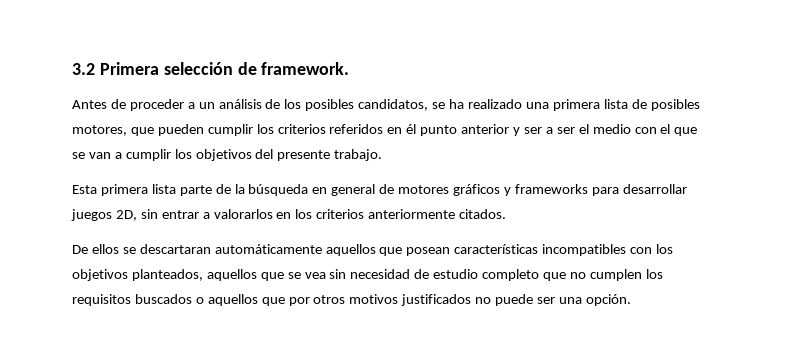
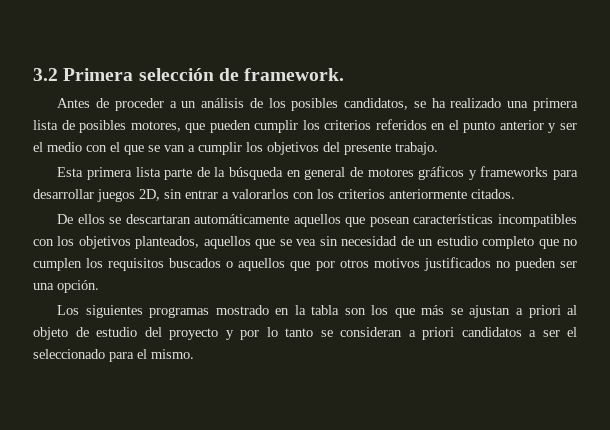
- Antes de proceder a un análisis de los posibles candidatos, se ha realizado una primera lista de posibles motores, que pueden cumplir los criterios referidos en él punto anterior y ser a ser el medio con el que se van a cumplir los objetivos del presente trabajo.
+ Antes de proceder a un análisis de los posibles candidatos, se ha realizado una primera lista de posibles motores, que pueden cumplir los criterios referidos en el punto anterior y ser el medio con el que se van a cumplir los objetivos del presente trabajo.
- Esta primera lista parte de la búsqueda en general de motores gráficos y frameworks para desarrollar juegos 2D, sin entrar a valorarlos en los criterios anteriormente citados.
+ Esta primera lista parte de la búsqueda en general de motores gráficos y frameworks para desarrollar juegos 2D, sin entrar a valorarlos con los criterios anteriormente citados.
- De ellos se descartaran automáticamente aquellos que posean características incompatibles con los objetivos planteados, aquellos que se vea sin necesidad de estudio completo que no cumplen los requisitos buscados o aquellos que por otros motivos justificados no puede ser una opción.
+ De ellos se descartaran automáticamente aquellos que posean características incompatibles con los objetivos planteados, aquellos que se vea sin necesidad de un estudio completo que no cumplen los requisitos buscados o aquellos que por otros motivos justificados no pueden ser una opción.
+ Los siguientes programas mostrado en la tabla son los que más se ajustan a priori al objeto de estudio del proyecto y por lo tanto se consideran a priori candidatos a ser el seleccionado para el mismo.

